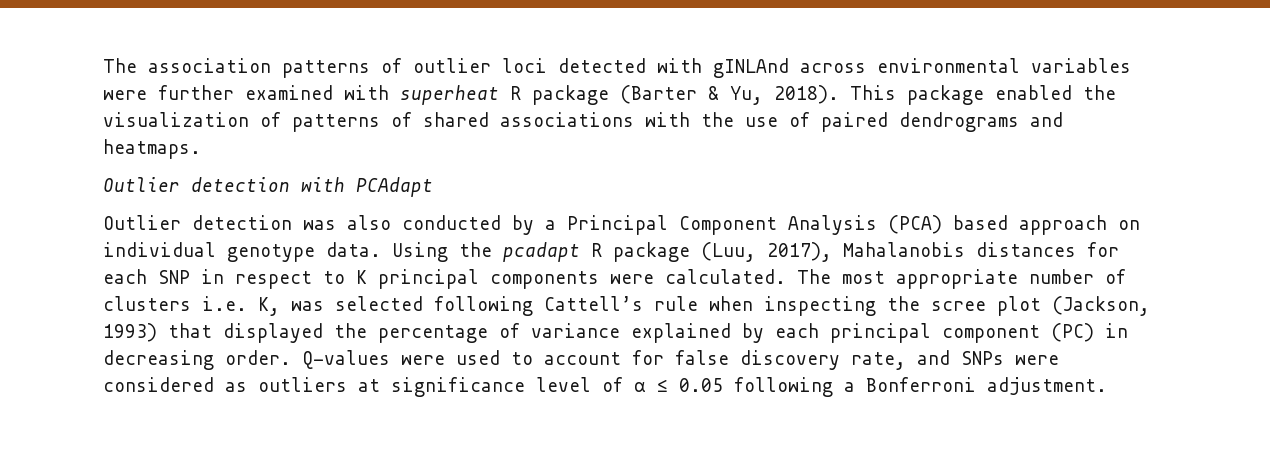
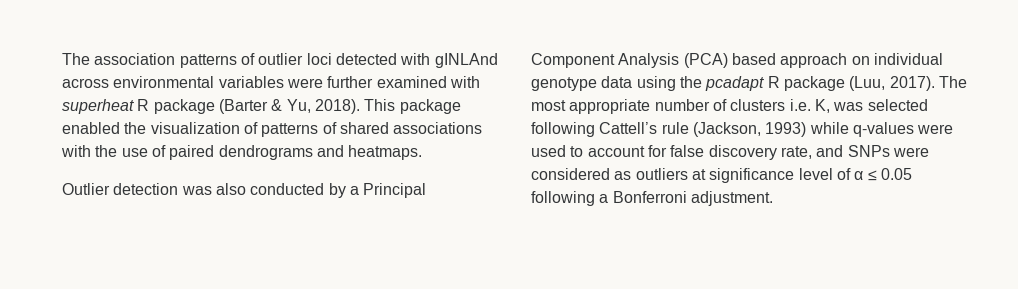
- Outlier detection with PCAdapt
- Outlier detection was also conducted by a Principal Component Analysis (PCA) based approach on individual genotype data. Using the pcadapt R package (Luu, 2017), Mahalanobis distances for each SNP in respect to K principal components were calculated.
+ Outlier detection was also conducted by a Principal Component Analysis (PCA) based approach on individual genotype data using the pcadapt R package (Luu, 2017).
- The most appropriate number of clusters i.e. K, was selected following Cattell’s rule when inspecting the scree plot (Jackson, 1993) that displayed the percentage of variance explained by each principal component (PC) in decreasing order. Q-values were used to account for false discovery rate, and SNPs were considered as outliers at significance level of α ≤ 0.05 following a Bonferroni adjustment.
+ The most appropriate number of clusters i.e. K, was selected following Cattell’s rule (Jackson, 1993) while q-values were used to account for false discovery rate, and SNPs were considered as outliers at significance level of α ≤ 0.05 following a Bonferroni adjustment.

